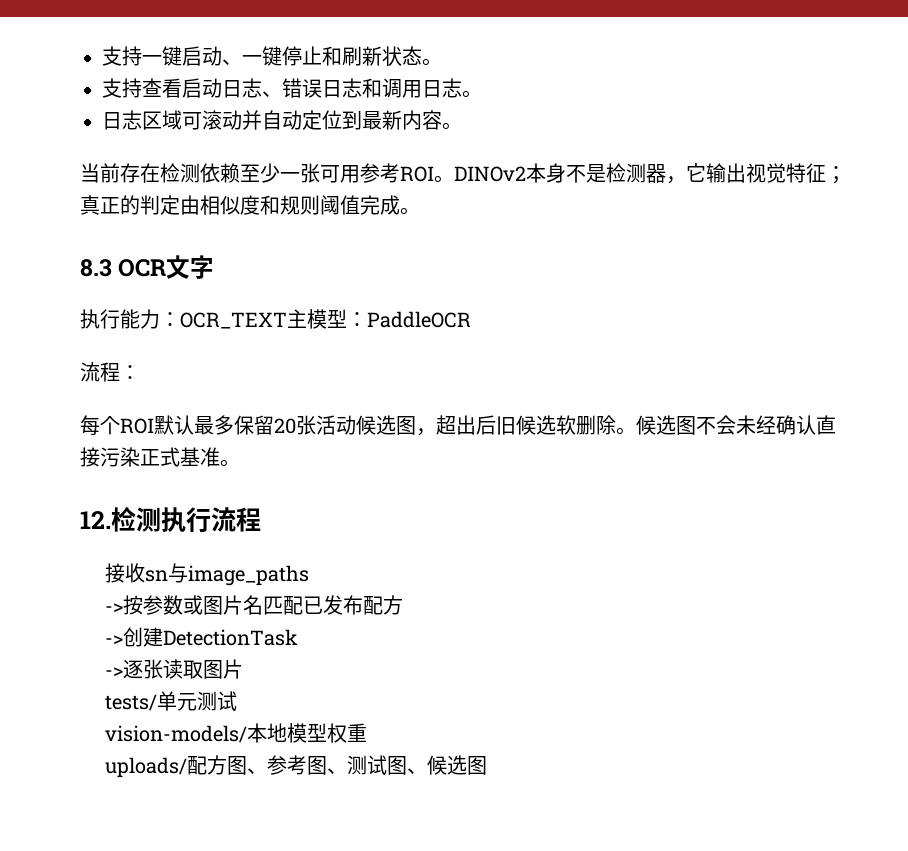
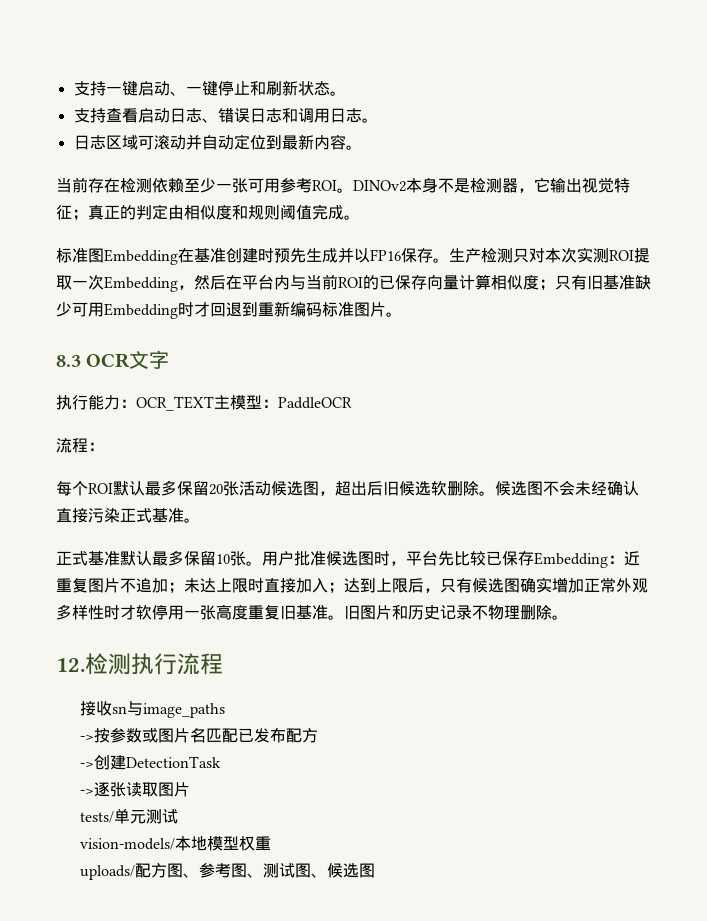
+ 标准图Embedding在基准创建时预先生成并以FP16保存。生产检测只对本次实测ROI提取一次Embedding，然后在平台内与当前ROI的已保存向量计算相似度；只有旧基准缺少可用Embedding时才回退到重新编码标准图片。
+ 正式基准默认最多保留10张。用户批准候选图时，平台先比较已保存Embedding：近重复图片不追加；未达上限时直接加入；达到上限后，只有候选图确实增加正常外观多样性时才软停用一张高度重复旧基准。旧图片和历史记录不物理删除。

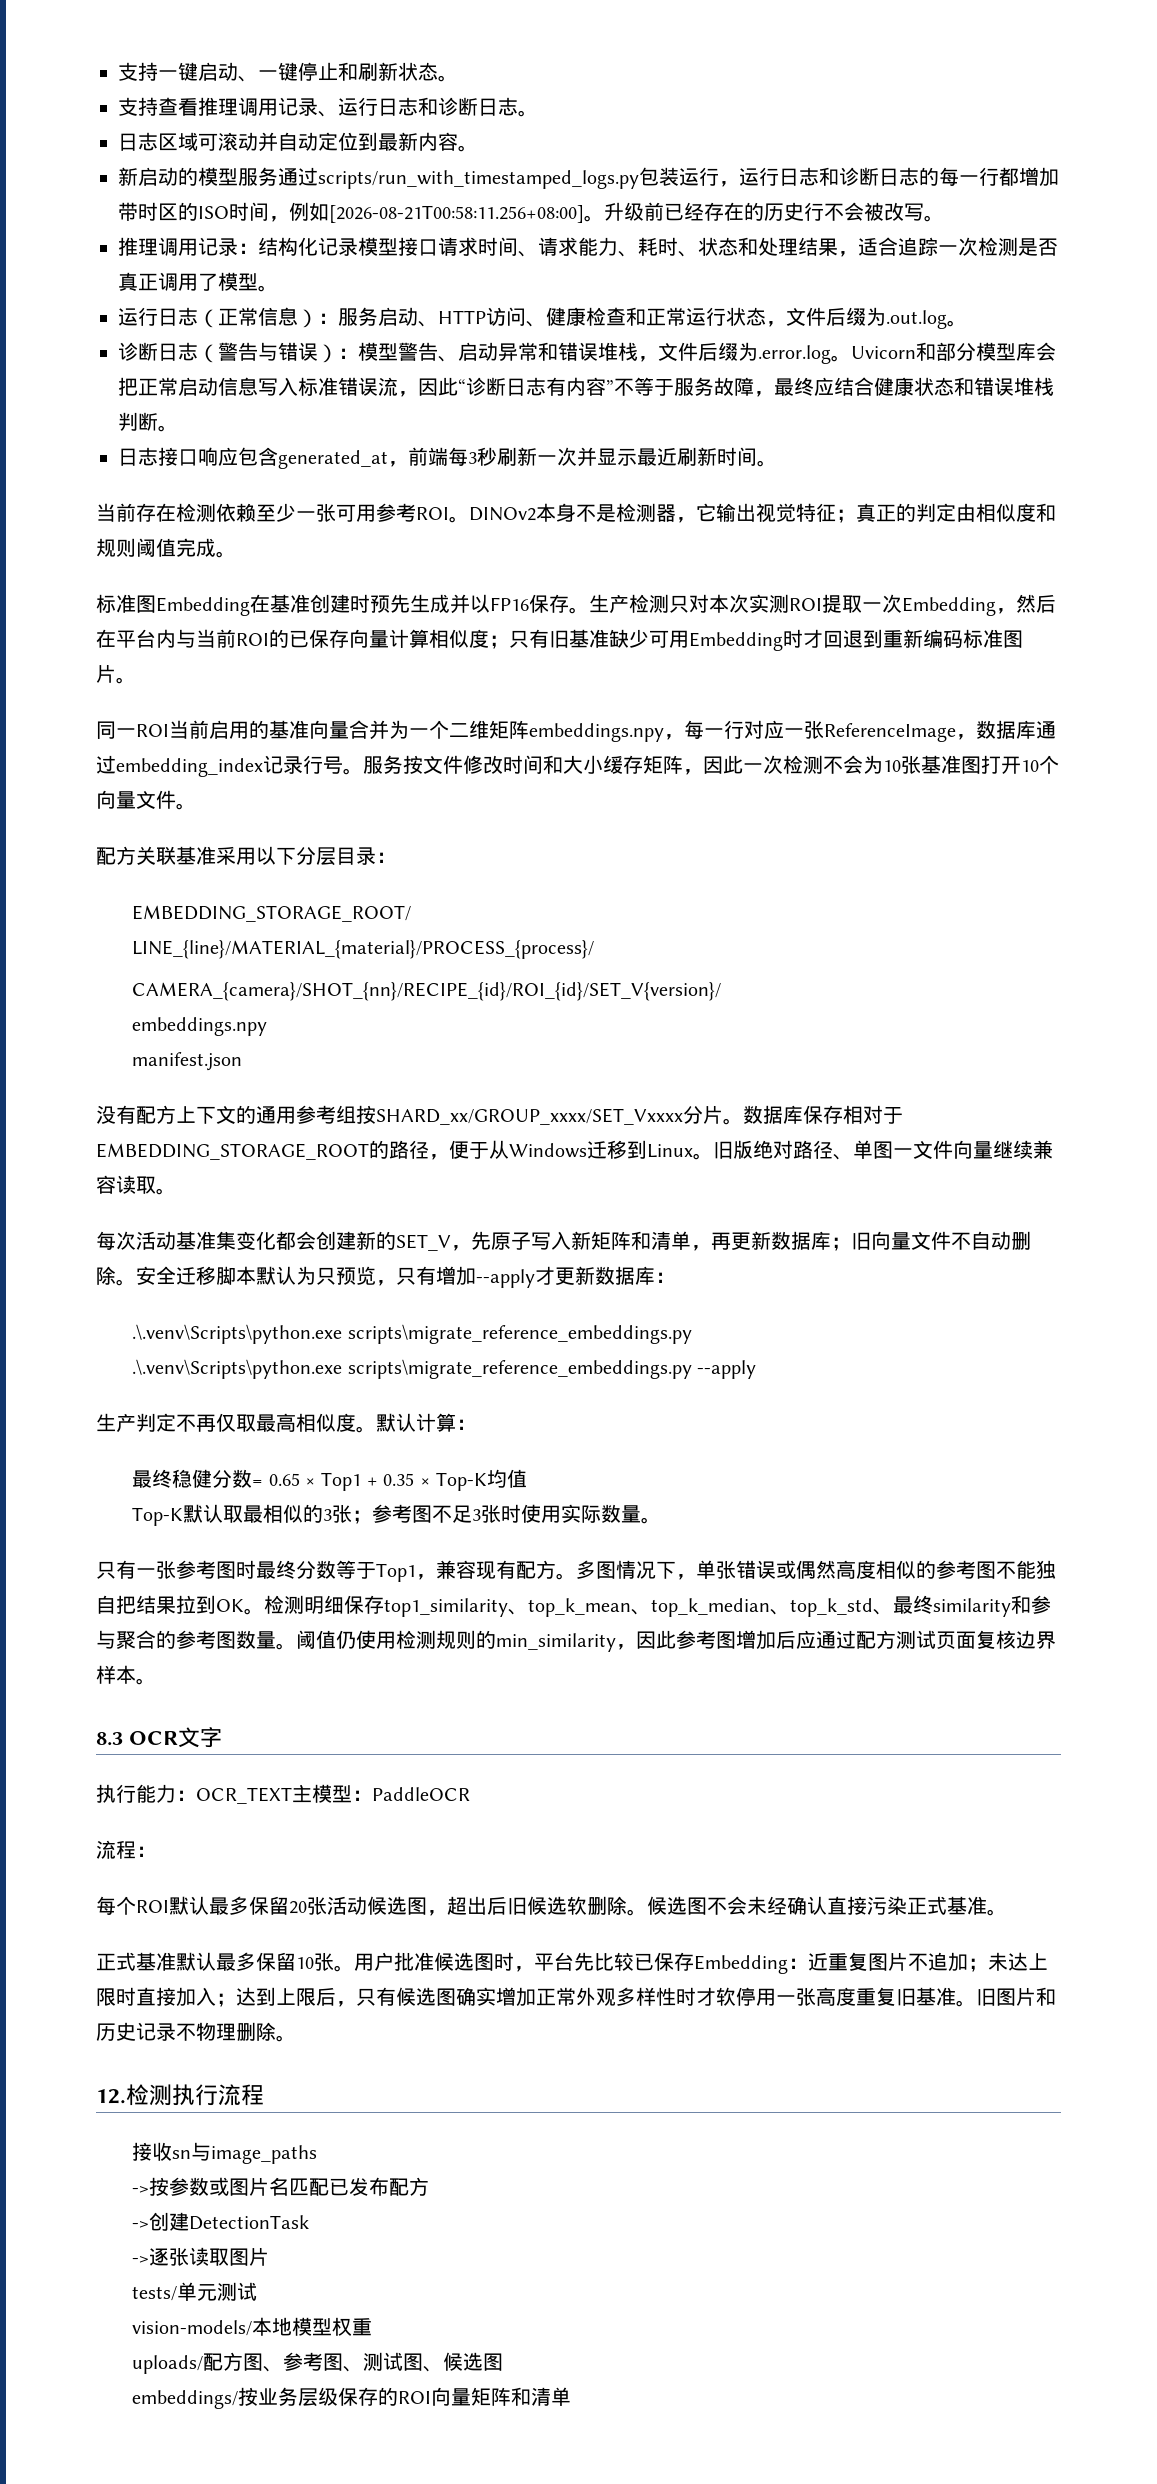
- 支持查看启动日志、错误日志和调用日志。
+ 支持查看推理调用记录、运行日志和诊断日志。
+ 新启动的模型服务通过scripts/run_with_timestamped_logs.py包装运行，运行日志和诊断日志的每一行都增加带时区的ISO时间，例如[2026-08-21T00:58:11.256+08:00]。升级前已经存在的历史行不会被改写。
+ 推理调用记录：结构化记录模型接口请求时间、请求能力、耗时、状态和处理结果，适合追踪一次检测是否真正调用了模型。
+ 运行日志（正常信息）：服务启动、HTTP访问、健康检查和正常运行状态，文件后缀为.out.log。
+ 诊断日志（警告与错误）：模型警告、启动异常和错误堆栈，文件后缀为.error.log。Uvicorn和部分模型库会把正常启动信息写入标准错误流，因此“诊断日志有内容”不等于服务故障，最终应结合健康状态和错误堆栈判断。
+ 日志接口响应包含generated_at，前端每3秒刷新一次并显示最近刷新时间。
+ 同一ROI当前启用的基准向量合并为一个二维矩阵embeddings.npy，每一行对应一张ReferenceImage，数据库通过embedding_index记录行号。服务按文件修改时间和大小缓存矩阵，因此一次检测不会为10张基准图打开10个向量文件。
+ 配方关联基准采用以下分层目录：
+ EMBEDDING_STORAGE_ROOT/
+ LINE_{line}/MATERIAL_{material}/PROCESS_{process}/
+ CAMERA_{camera}/SHOT_{nn}/RECIPE_{id}/ROI_{id}/SET_V{version}/
+ embeddings.npy
+ manifest.json
+ 没有配方上下文的通用参考组按SHARD_xx/GROUP_xxxx/SET_Vxxxx分片。数据库保存相对于EMBEDDING_STORAGE_ROOT的路径，便于从Windows迁移到Linux。旧版绝对路径、单图一文件向量继续兼容读取。
+ 每次活动基准集变化都会创建新的SET_V，先原子写入新矩阵和清单，再更新数据库；旧向量文件不自动删除。安全迁移脚本默认为只预览，只有增加--apply才更新数据库：
+ .\.venv\Scripts\python.exe scripts\migrate_reference_embeddings.py
+ .\.venv\Scripts\python.exe scripts\migrate_reference_embeddings.py --apply
+ 生产判定不再仅取最高相似度。默认计算：
+ 最终稳健分数= 0.65 × Top1 + 0.35 × Top-K均值
+ Top-K默认取最相似的3张；参考图不足3张时使用实际数量。
+ 只有一张参考图时最终分数等于Top1，兼容现有配方。多图情况下，单张错误或偶然高度相似的参考图不能独自把结果拉到OK。检测明细保存top1_similarity、top_k_mean、top_k_median、top_k_std、最终similarity和参与聚合的参考图数量。阈值仍使用检测规则的min_similarity，因此参考图增加后应通过配方测试页面复核边界样本。
+ embeddings/按业务层级保存的ROI向量矩阵和清单

